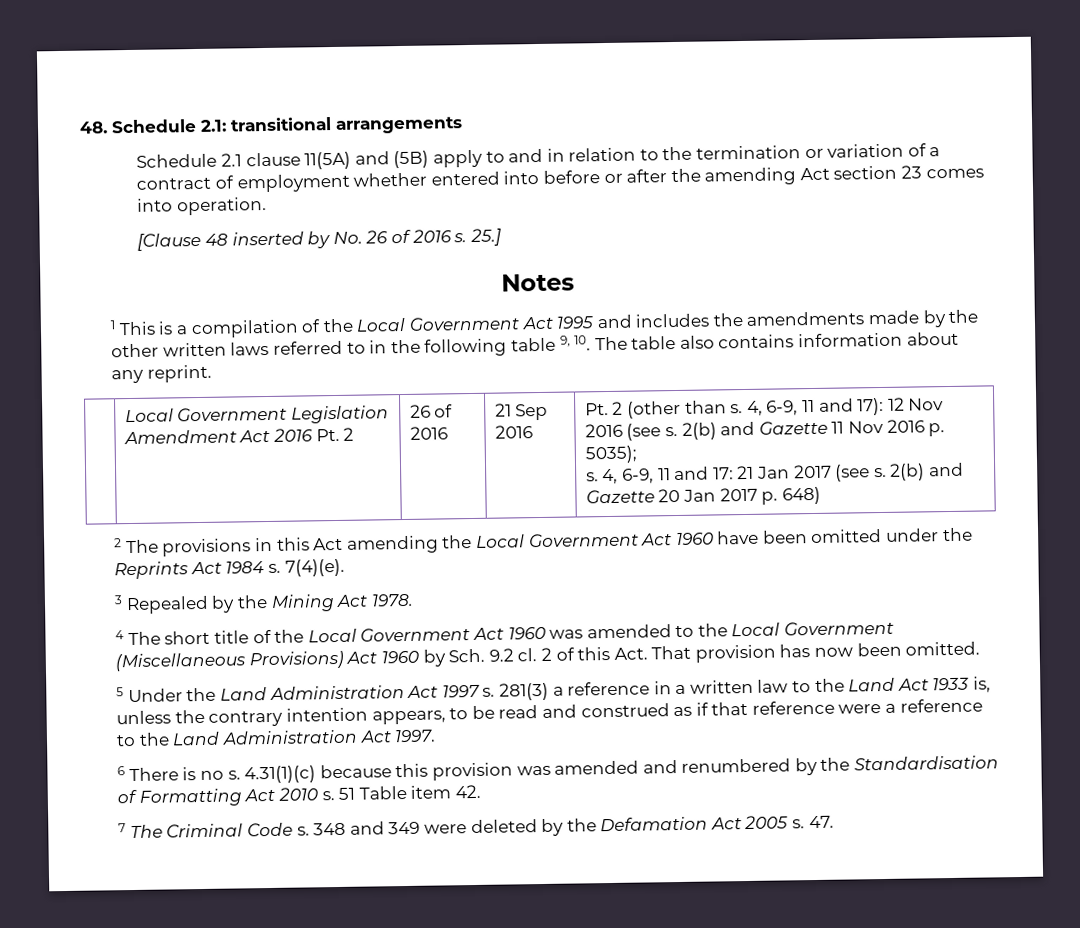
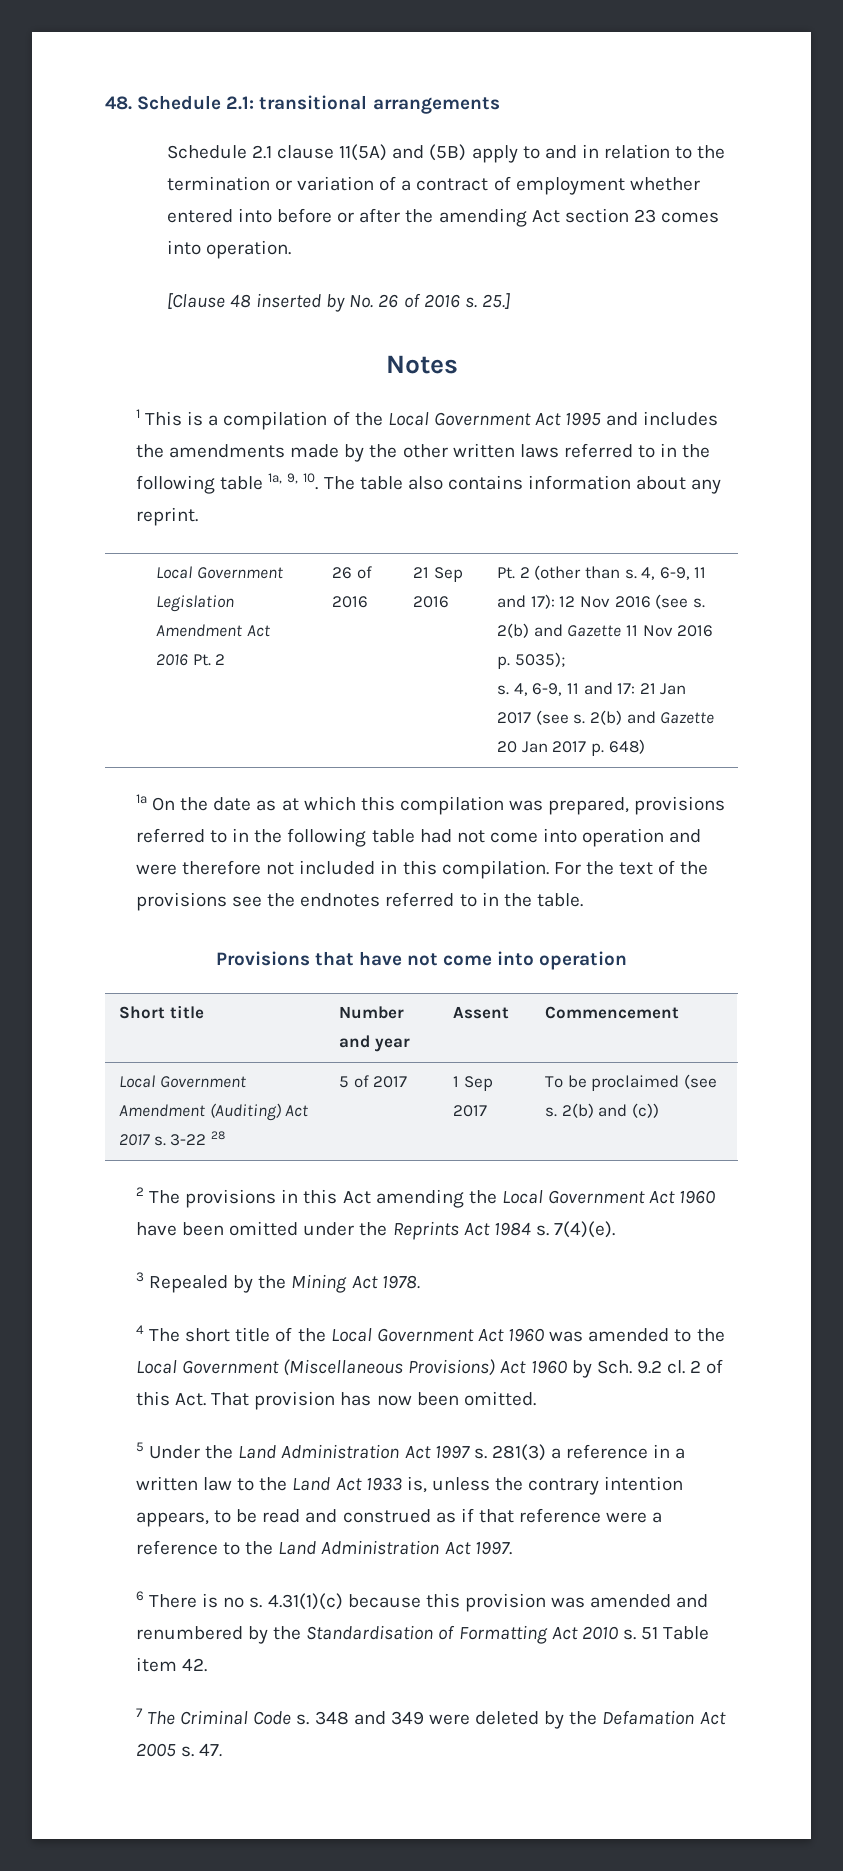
- 1 This is a compilation of the Local Government Act 1995 and includes the amendments made by the other written laws referred to in the following table 9, 10. The table also contains information about any reprint.
+ 1 This is a compilation of the Local Government Act 1995 and includes the amendments made by the other written laws referred to in the following table 1a, 9, 10. The table also contains information about any reprint.
+ 1a On the date as at which this compilation was prepared, provisions referred to in the following table had not come into operation and were therefore not included in this compilation. For the text of the provisions see the endnotes referred to in the table.
+ Provisions that have not come into operation
+ Short title | Number and year | Assent | Commencement
+ Local Government Amendment (Auditing) Act 2017 s. 3-22 28 | 5 of 2017 | 1 Sep 2017 | To be proclaimed (see s. 2(b) and (c))

